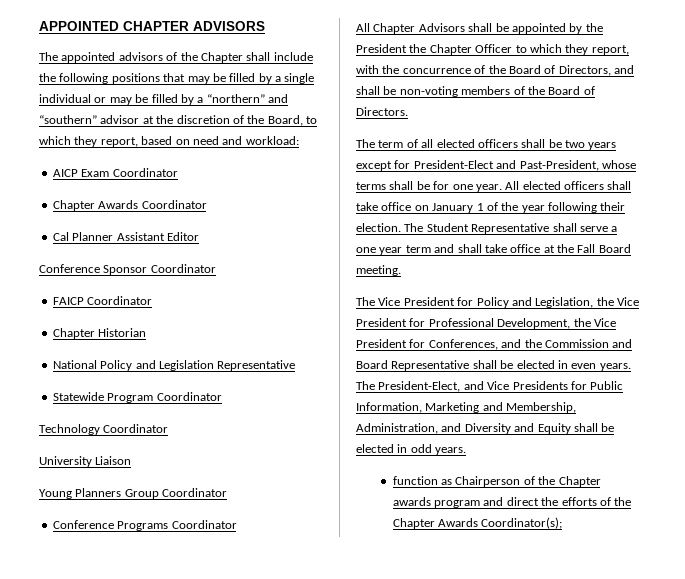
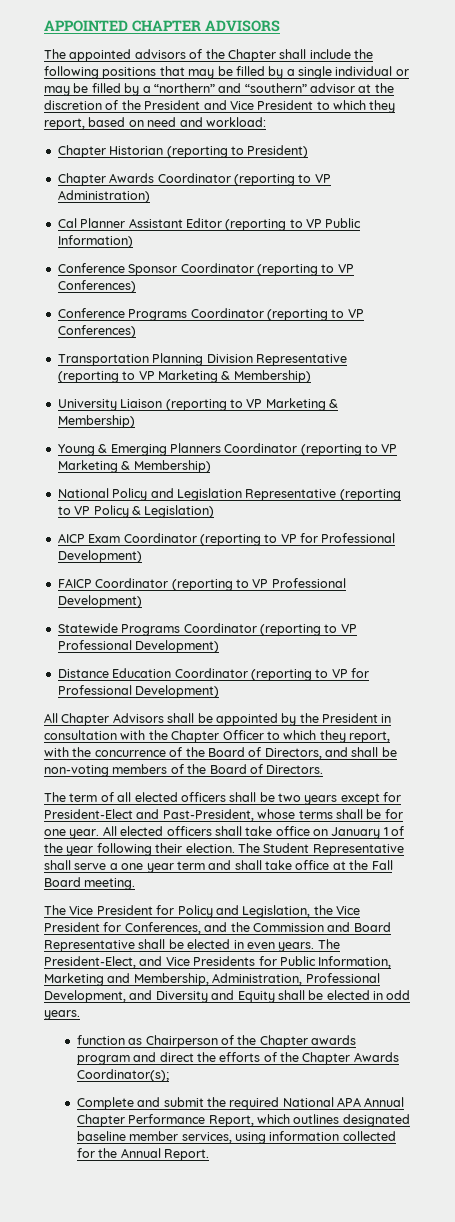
- The appointed advisors of the Chapter shall include the following positions that may be filled by a single individual or may be filled by a “northern” and “southern” advisor at the discretion of the Board, to which they report, based on need and workload:
+ The appointed advisors of the Chapter shall include the following positions that may be filled by a single individual or may be filled by a “northern” and “southern” advisor at the discretion of the President and Vice President to which they report, based on need and workload:
- AICP Exam Coordinator
+ Chapter Historian (reporting to President)
- Chapter Awards Coordinator
+ Chapter Awards Coordinator (reporting to VP Administration)
- Cal Planner Assistant Editor
- Conference Sponsor Coordinator
- FAICP Coordinator
- Chapter Historian
+ Cal Planner Assistant Editor (reporting to VP Public Information)
+ Conference Sponsor Coordinator (reporting to VP Conferences)
+ Conference Programs Coordinator (reporting to VP Conferences)
+ Transportation Planning Division Representative (reporting to VP Marketing & Membership)
+ University Liaison (reporting to VP Marketing & Membership)
+ Young & Emerging Planners Coordinator (reporting to VP Marketing & Membership)
- National Policy and Legislation Representative
- Statewide Program Coordinator
- Technology Coordinator
- University Liaison
- Young Planners Group Coordinator
- Conference Programs Coordinator
+ National Policy and Legislation Representative (reporting to VP Policy & Legislation)
+ AICP Exam Coordinator (reporting to VP for Professional Development)
+ FAICP Coordinator (reporting to VP Professional Development)
+ Statewide Programs Coordinator (reporting to VP Professional Development)
+ Distance Education Coordinator (reporting to VP for Professional Development)
- All Chapter Advisors shall be appointed by the President the Chapter Officer to which they report, with the concurrence of the Board of Directors, and shall be non-voting members of the Board of Directors.
+ All Chapter Advisors shall be appointed by the President in consultation with the Chapter Officer to which they report, with the concurrence of the Board of Directors, and shall be non-voting members of the Board of Directors.
- The Vice President for Policy and Legislation, the Vice President for Professional Development, the Vice President for Conferences, and the Commission and Board Representative shall be elected in even years.
+ The Vice President for Policy and Legislation, the Vice President for Conferences, and the Commission and Board Representative shall be elected in even years.
- The President-Elect, and Vice Presidents for Public Information, Marketing and Membership, Administration, and Diversity and Equity shall be elected in odd years.
+ The President-Elect, and Vice Presidents for Public Information, Marketing and Membership, Administration, Professional Development, and Diversity and Equity shall be elected in odd years.
+ Complete and submit the required National APA Annual Chapter Performance Report, which outlines designated baseline member services, using information collected for the Annual Report.

